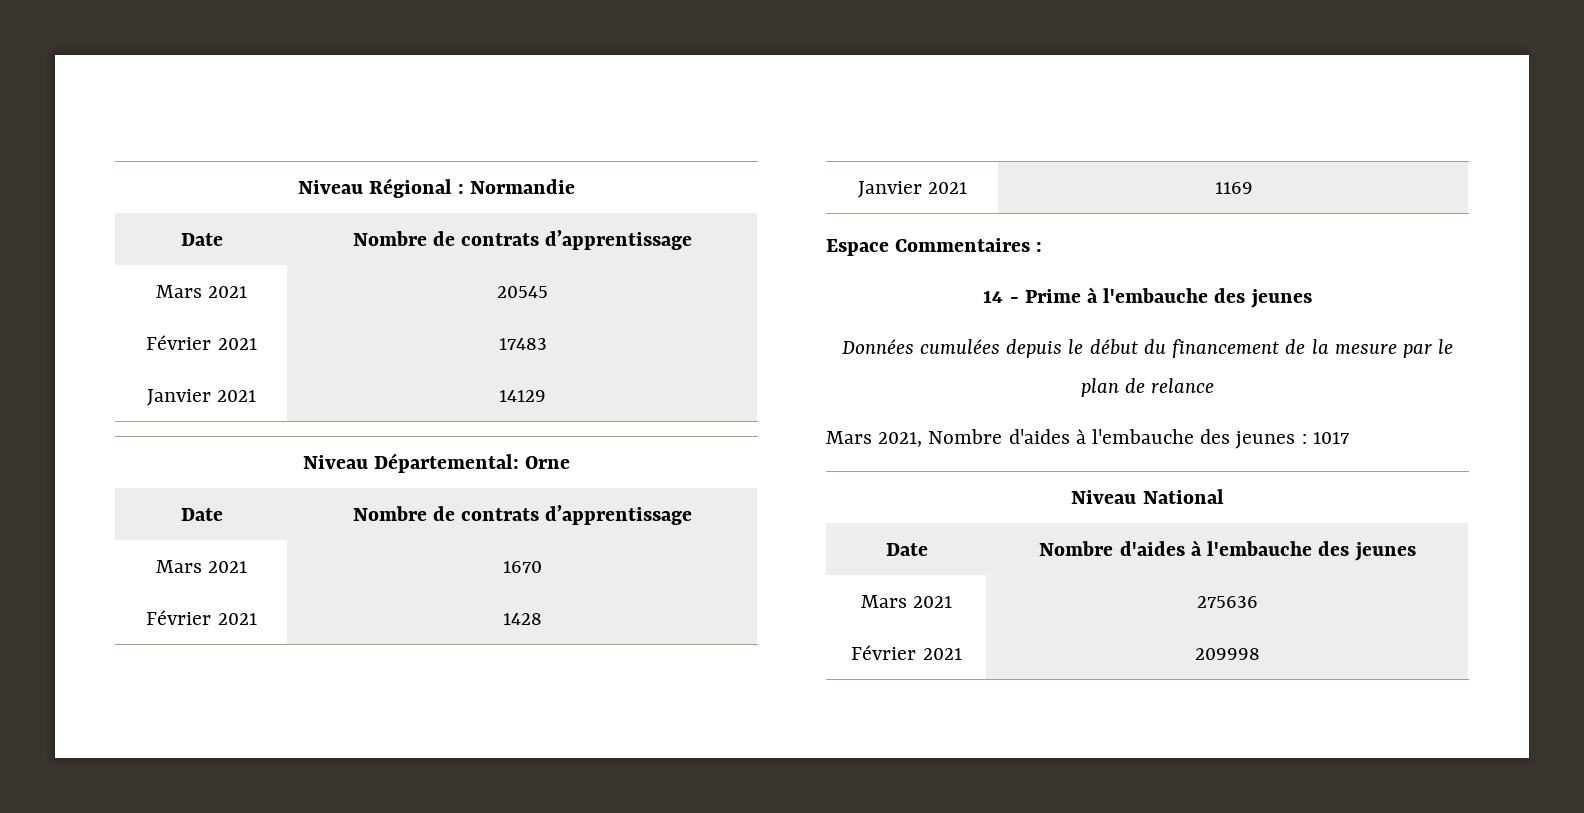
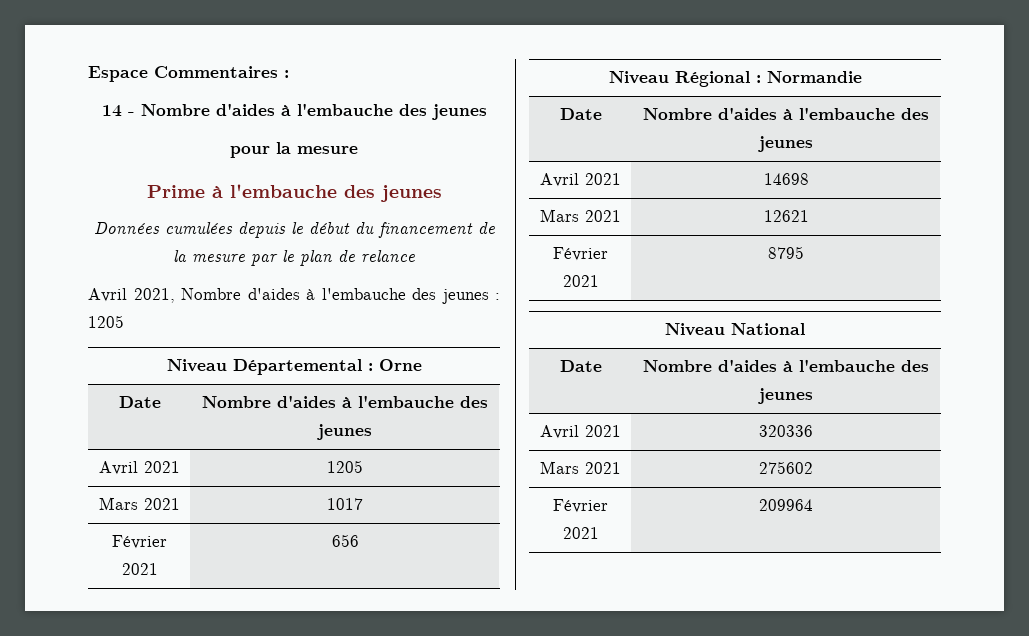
- Niveau Régional : Normandie
- Date | Nombre de contrats d’apprentissage
- Mars 2021 | 20545
- Février 2021 | 17483
- Janvier 2021 | 14129
- Niveau Départemental: Orne
- Date | Nombre de contrats d’apprentissage
- Mars 2021 | 1670
- Février 2021 | 1428
- Janvier 2021 | 1169
- 14 - Prime à l'embauche des jeunes
+ 14 - Nombre d'aides à l'embauche des jeunes
+ pour la mesure
+ Prime à l'embauche des jeunes
- Mars 2021, Nombre d'aides à l'embauche des jeunes : 1017
+ Avril 2021, Nombre d'aides à l'embauche des jeunes : 1205
+ Niveau Départemental : Orne
+ Date | Nombre d'aides à l'embauche des jeunes
+ Avril 2021 | 1205
+ Mars 2021 | 1017
+ Février 2021 | 656
+ Niveau Régional : Normandie
+ Date | Nombre d'aides à l'embauche des jeunes
+ Avril 2021 | 14698
+ Mars 2021 | 12621
+ Février 2021 | 8795
- Mars 2021 | 275636
- Février 2021 | 209998
+ Avril 2021 | 320336
+ Mars 2021 | 275602
+ Février 2021 | 209964

